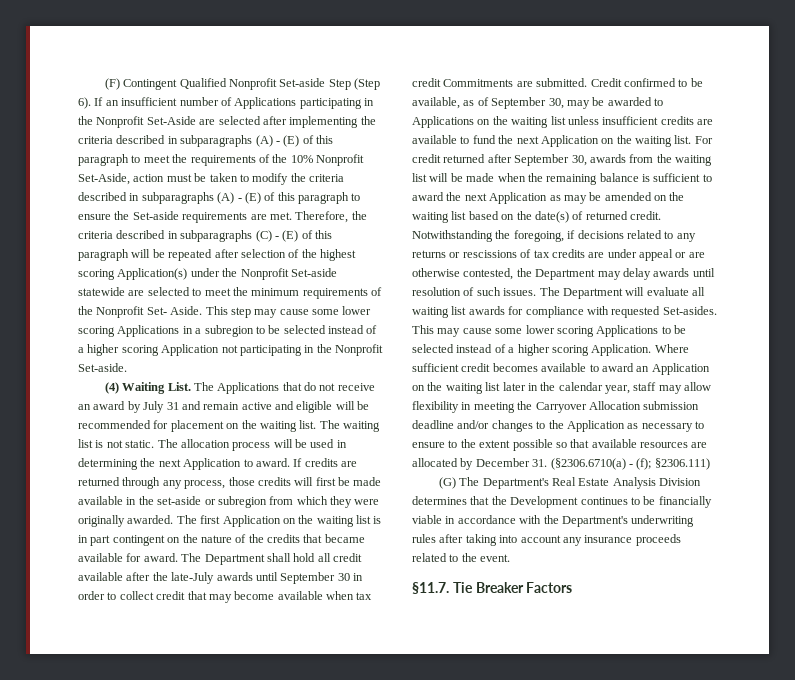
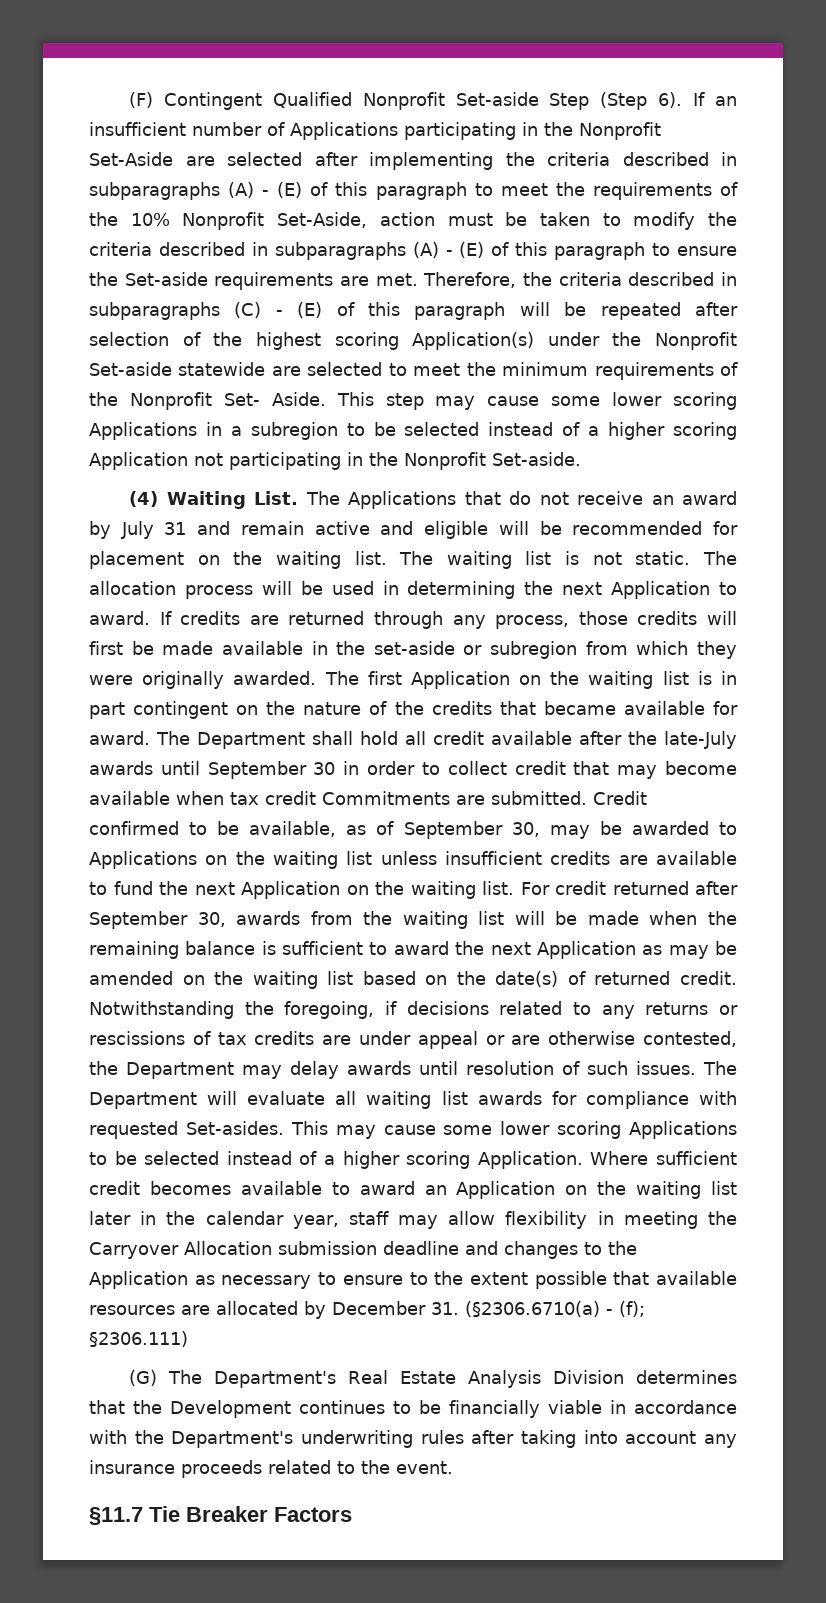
- Where sufficient credit becomes available to award an Application on the waiting list later in the calendar year, staff may allow flexibility in meeting the Carryover Allocation submission deadline and/or changes to the Application as necessary to ensure to the extent possible so that available resources are allocated by December 31. (§2306.6710(a) - (f); §2306.111)
+ Where sufficient credit becomes available to award an Application on the waiting list later in the calendar year, staff may allow flexibility in meeting the Carryover Allocation submission deadline and changes to the Application as necessary to ensure to the extent possible that available resources are allocated by December 31. (§2306.6710(a) - (f); §2306.111)
- §11.7. Tie Breaker Factors
+ §11.7 Tie Breaker Factors

